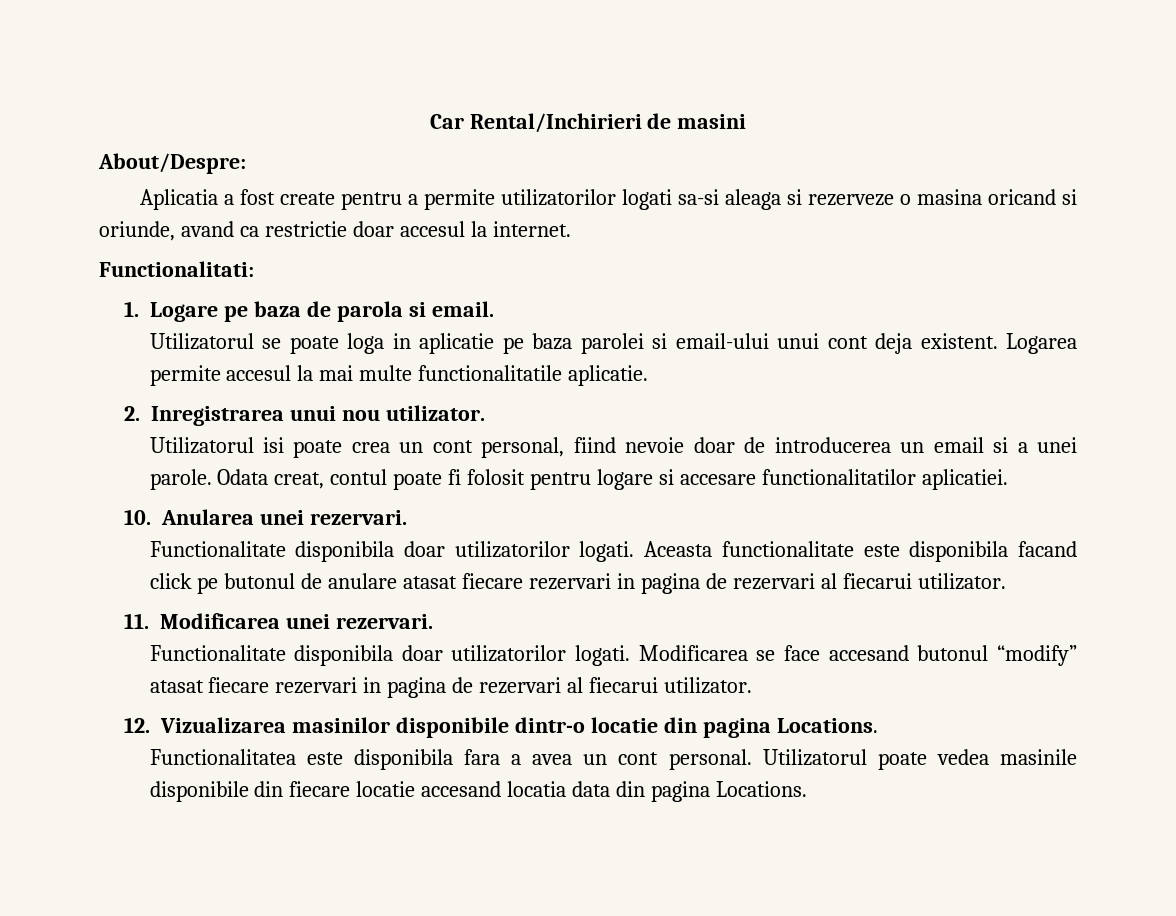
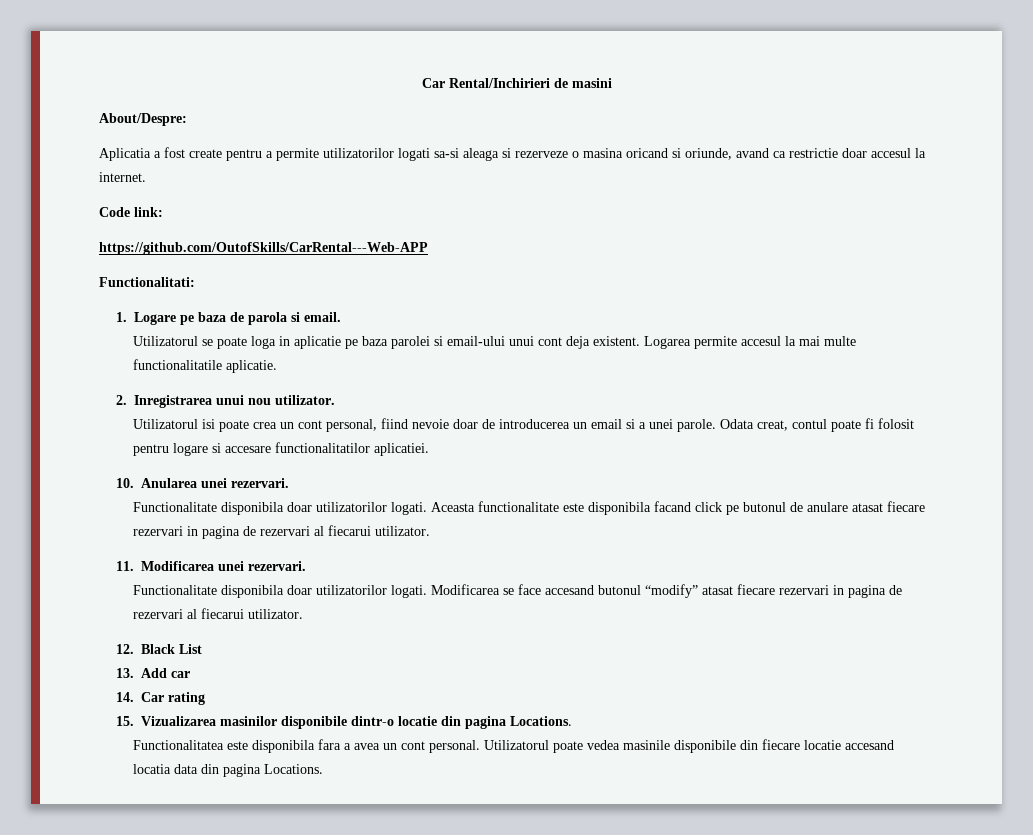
+ Code link:
+ https://github.com/OutofSkills/CarRental---Web-APP
- 12. Vizualizarea masinilor disponibile dintr-o locatie din pagina Locations.
+ 12. Black List
+ 13. Add car
+ 14. Car rating
+ 15. Vizualizarea masinilor disponibile dintr-o locatie din pagina Locations.

